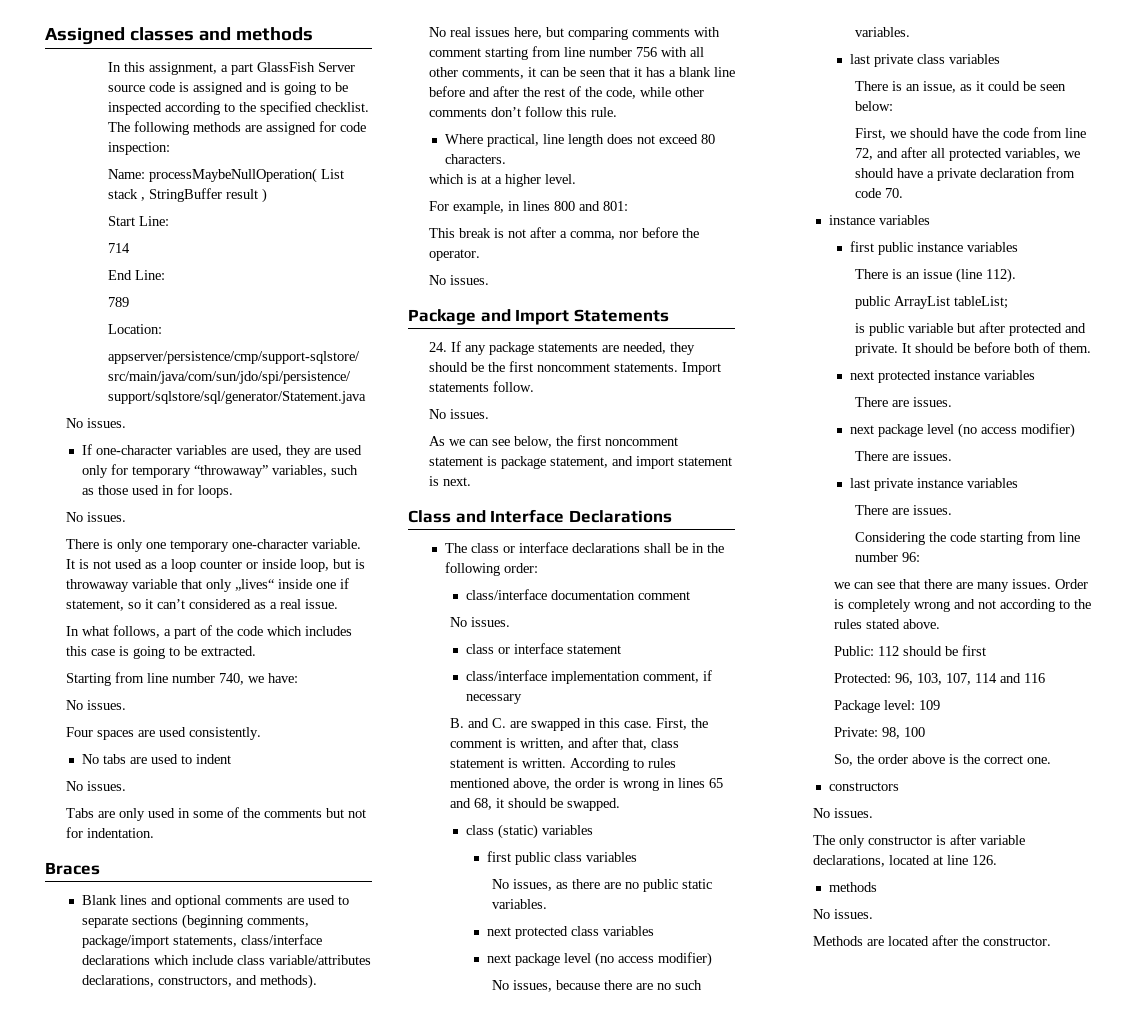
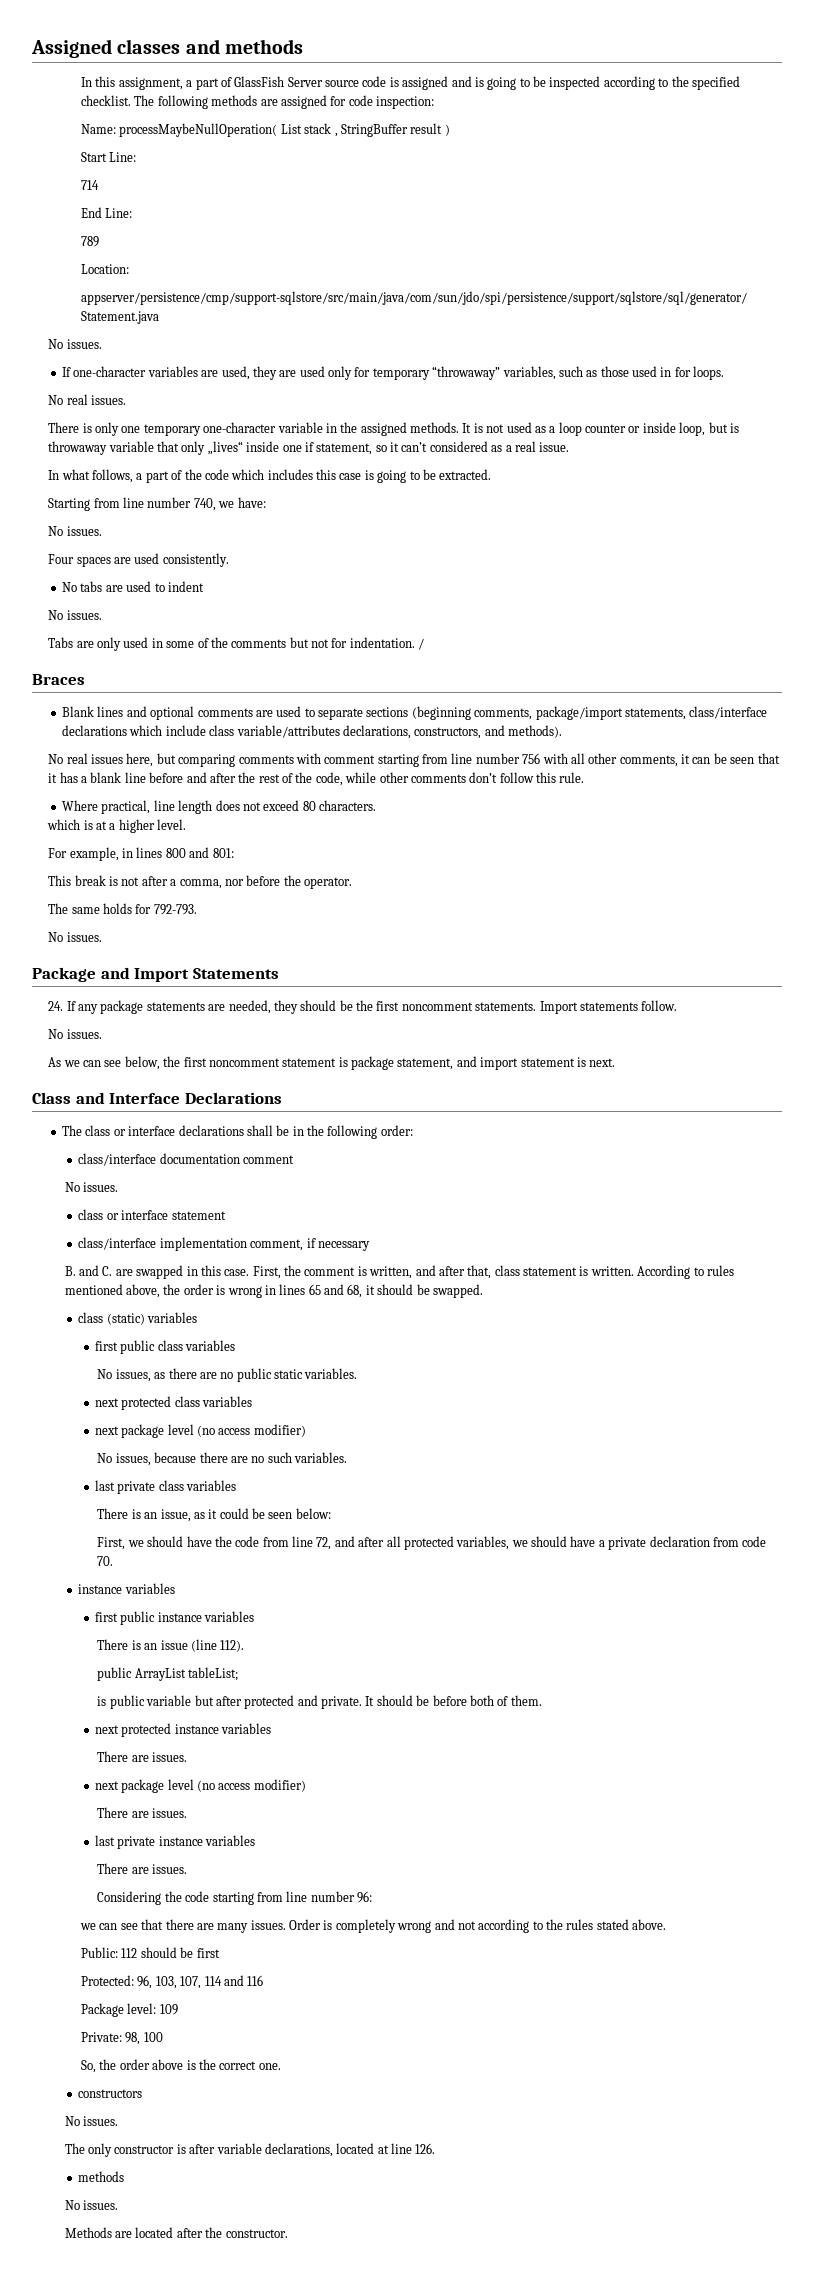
- In this assignment, a part GlassFish Server source code is assigned and is going to be inspected according to the specified checklist.
+ In this assignment, a part of GlassFish Server source code is assigned and is going to be inspected according to the specified checklist.
  If one-character variables are used, they are used only for temporary “throwaway” variables, such as those used in for loops.
- No issues.
+ No real issues.
- There is only one temporary one-character variable.
+ There is only one temporary one-character variable in the assigned methods.
+ /
+ The same holds for 792-793.

